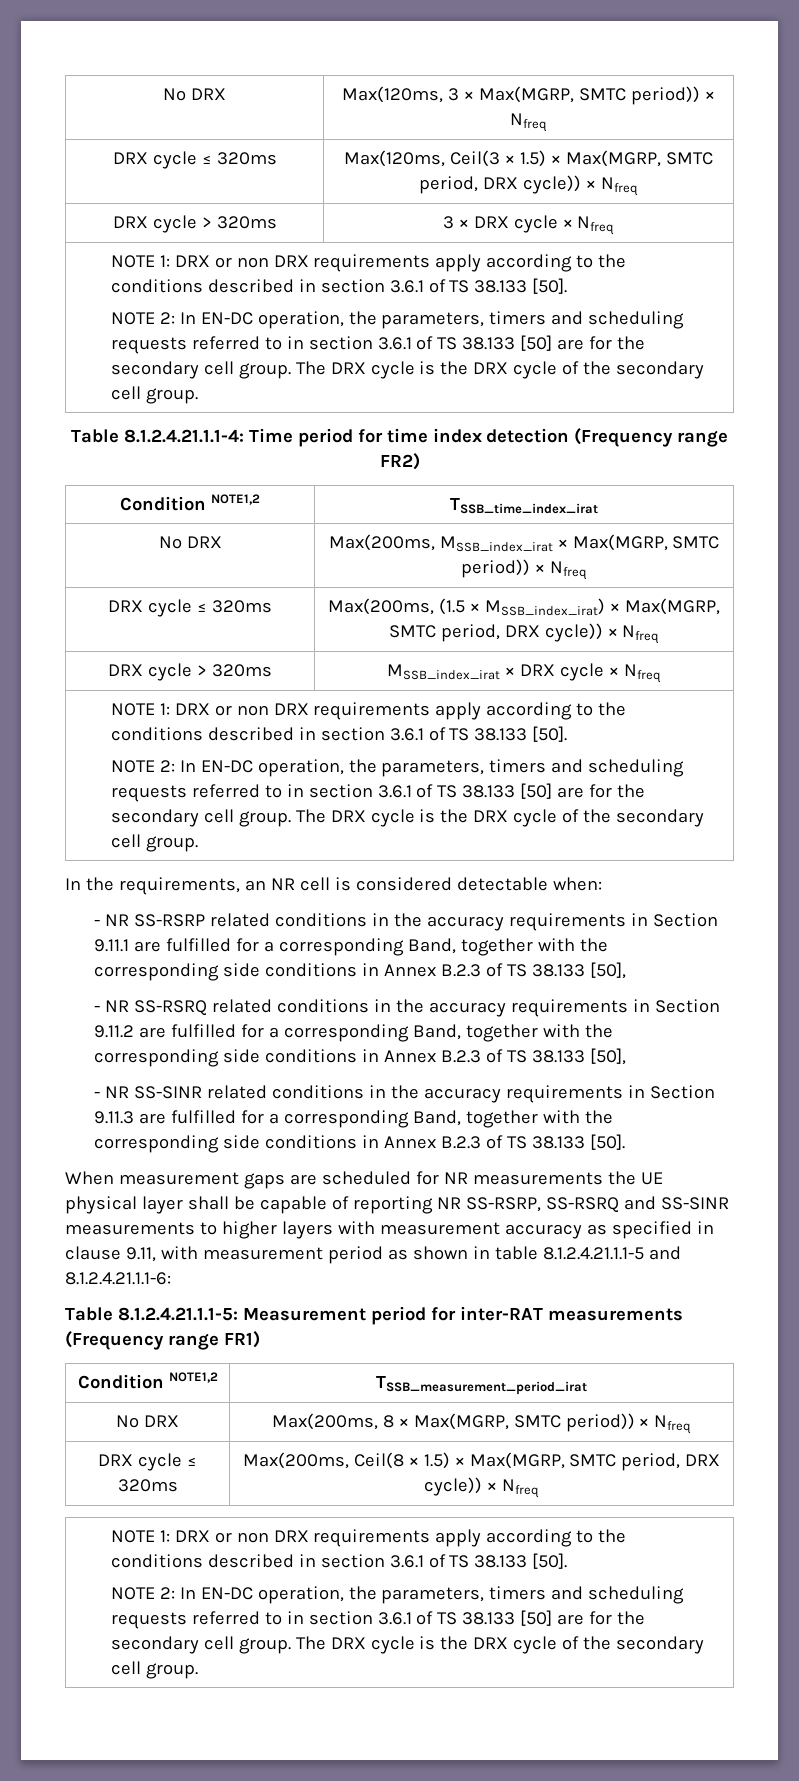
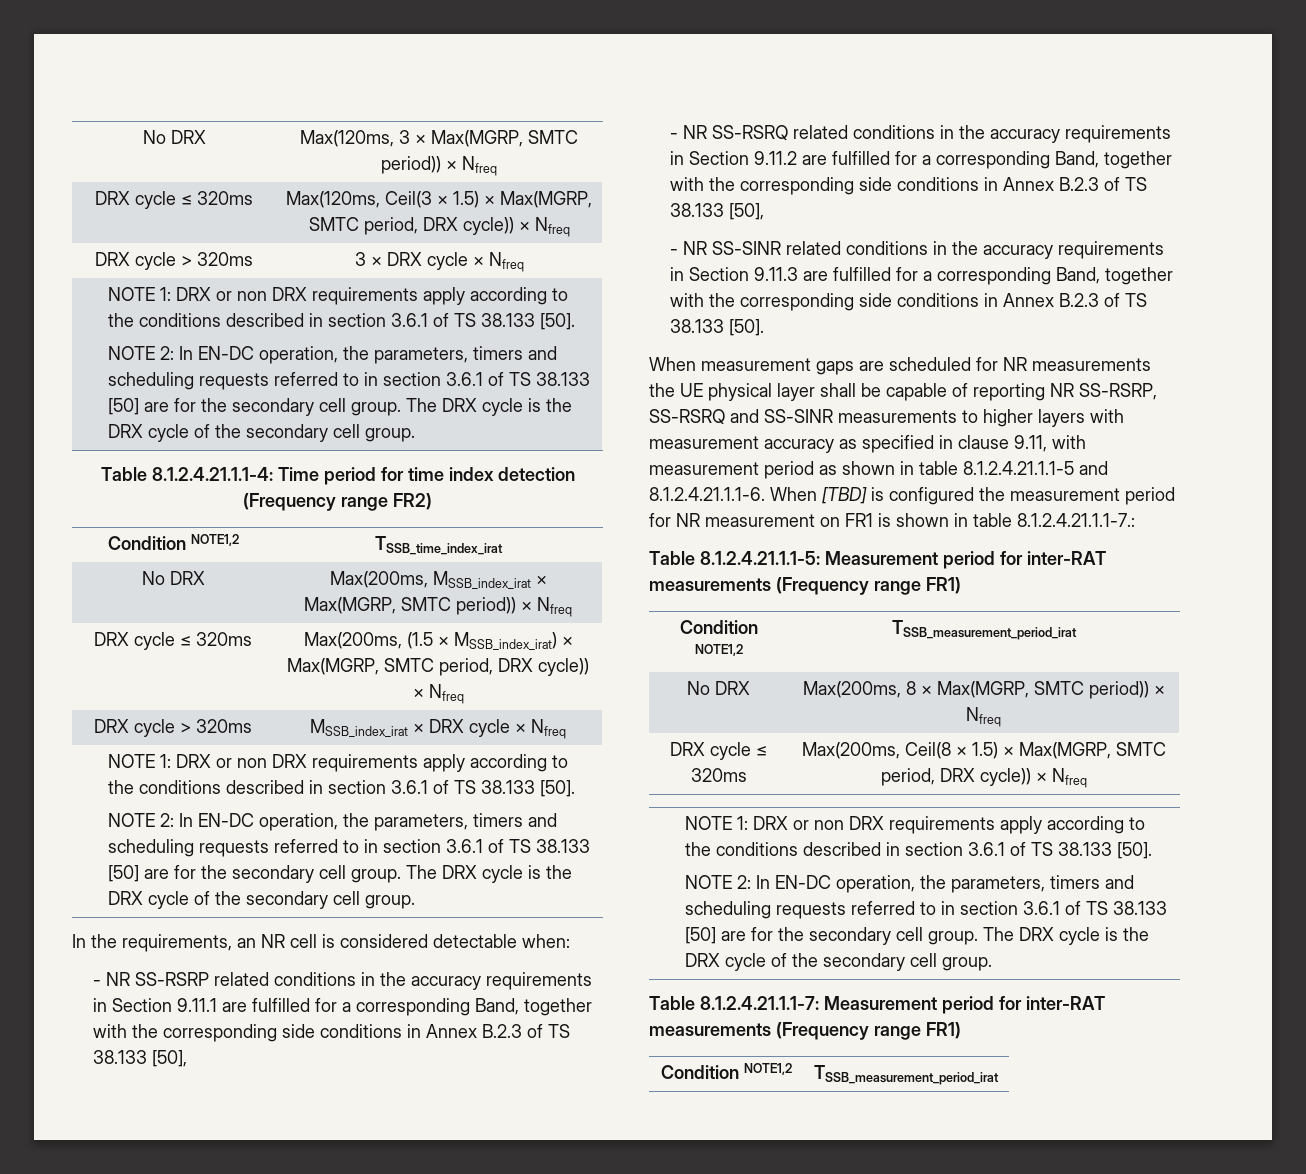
- When measurement gaps are scheduled for NR measurements the UE physical layer shall be capable of reporting NR SS-RSRP, SS-RSRQ and SS-SINR measurements to higher layers with measurement accuracy as specified in clause 9.11, with measurement period as shown in table 8.1.2.4.21.1.1-5 and 8.1.2.4.21.1.1-6:
+ When measurement gaps are scheduled for NR measurements the UE physical layer shall be capable of reporting NR SS-RSRP, SS-RSRQ and SS-SINR measurements to higher layers with measurement accuracy as specified in clause 9.11, with measurement period as shown in table 8.1.2.4.21.1.1-5 and 8.1.2.4.21.1.1-6. When [TBD] is configured the measurement period for NR measurement on FR1 is shown in table 8.1.2.4.21.1.1-7.:
+ Table 8.1.2.4.21.1.1-7: Measurement period for inter-RAT measurements (Frequency range FR1)
+ Condition NOTE1,2 | TSSB_measurement_period_irat

